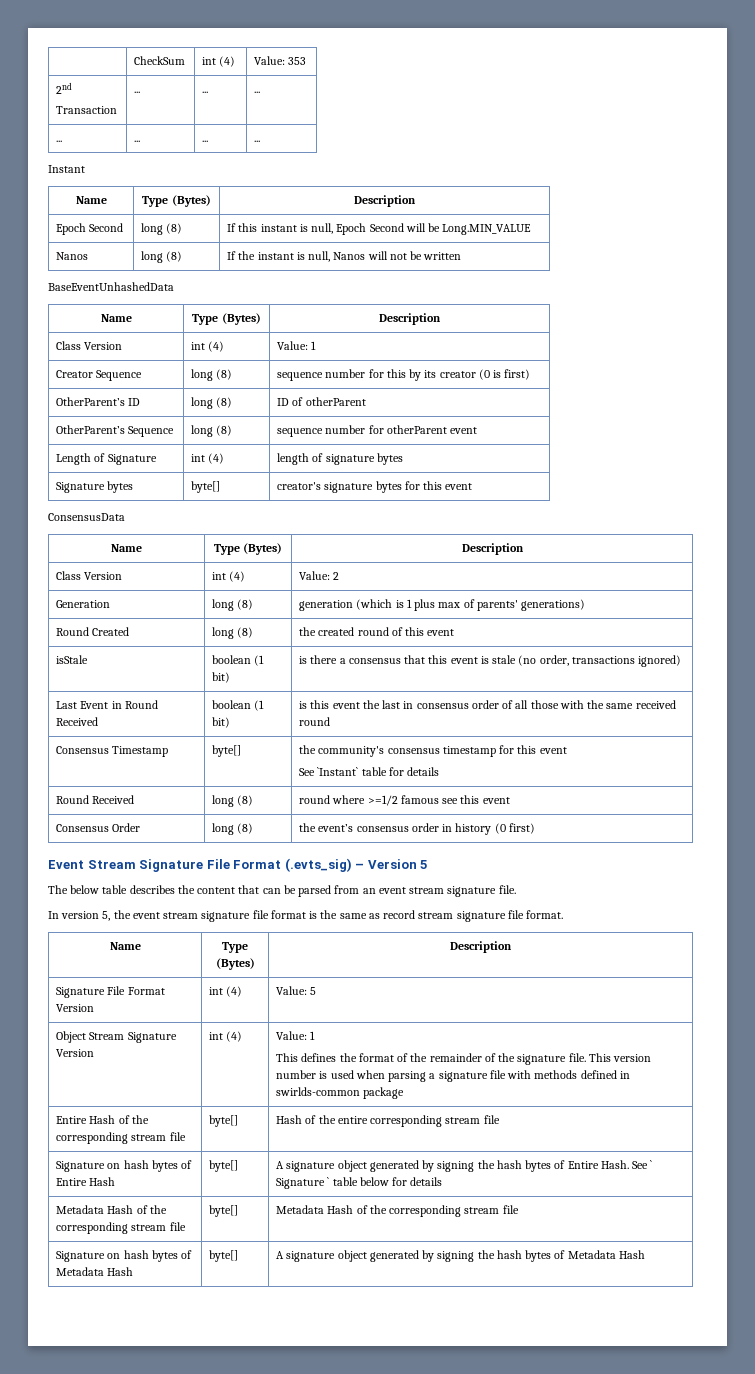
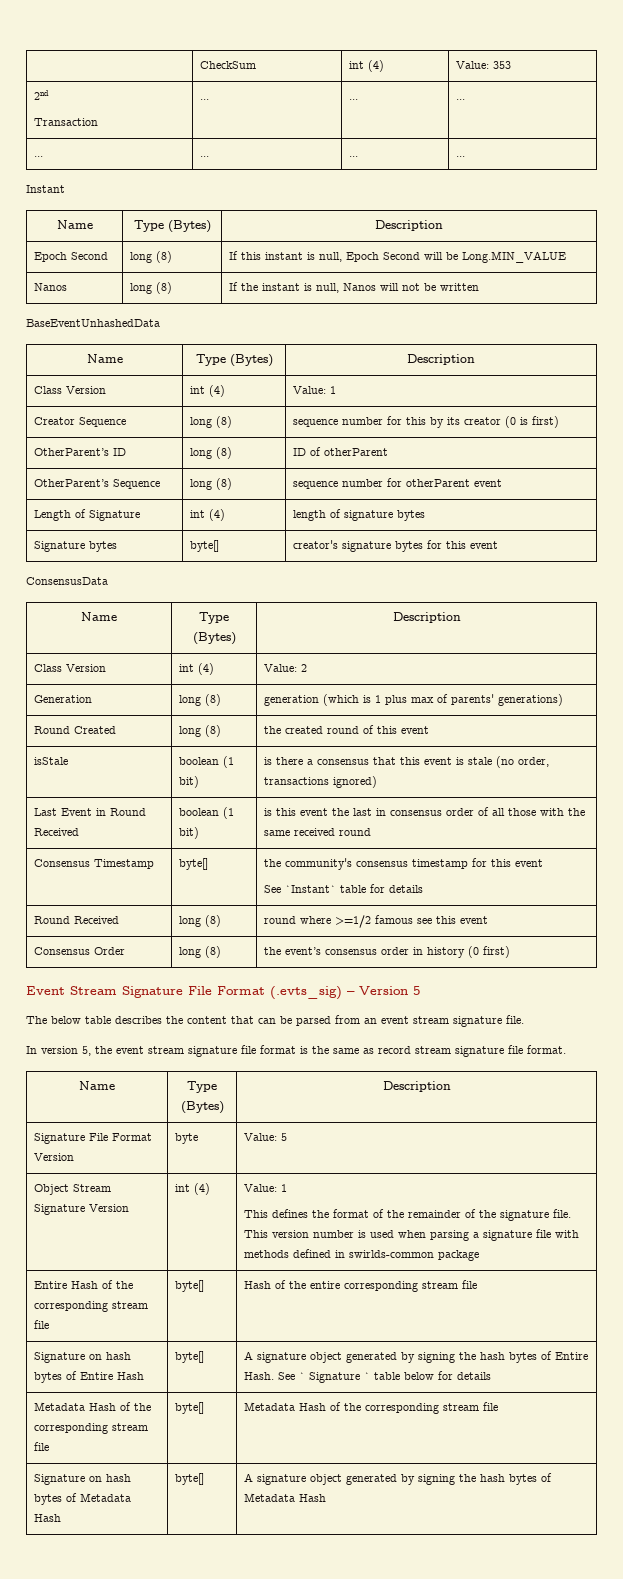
- Signature File Format Version | int (4) | Value: 5
+ Signature File Format Version | byte | Value: 5

